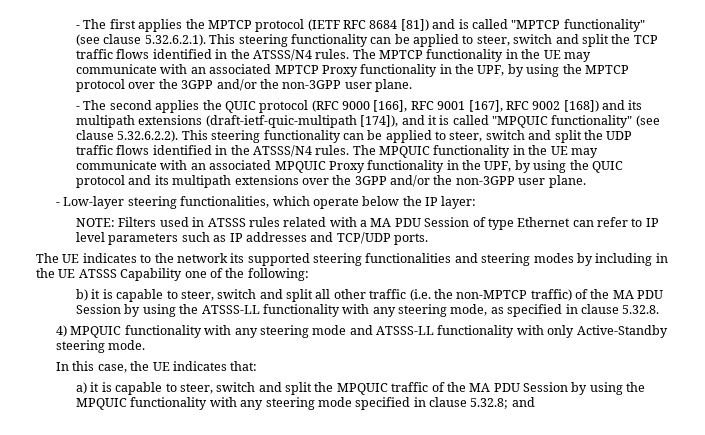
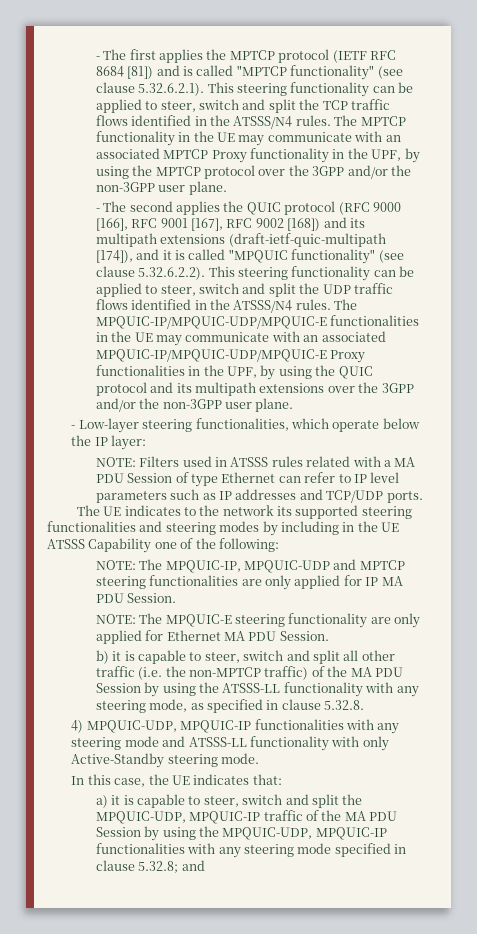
- The MPQUIC functionality in the UE may communicate with an associated MPQUIC Proxy functionality in the UPF, by using the QUIC protocol and its multipath extensions over the 3GPP and/or the non-3GPP user plane.
+ The MPQUIC-IP/MPQUIC-UDP/MPQUIC-E functionalities in the UE may communicate with an associated MPQUIC-IP/MPQUIC-UDP/MPQUIC-E Proxy functionalities in the UPF, by using the QUIC protocol and its multipath extensions over the 3GPP and/or the non-3GPP user plane.
+ NOTE: The MPQUIC-IP, MPQUIC-UDP and MPTCP steering functionalities are only applied for IP MA PDU Session.
+ NOTE: The MPQUIC-E steering functionality are only applied for Ethernet MA PDU Session.
- 4) MPQUIC functionality with any steering mode and ATSSS-LL functionality with only Active-Standby steering mode.
+ 4) MPQUIC-UDP, MPQUIC-IP functionalities with any steering mode and ATSSS-LL functionality with only Active-Standby steering mode.
- a) it is capable to steer, switch and split the MPQUIC traffic of the MA PDU Session by using the MPQUIC functionality with any steering mode specified in clause 5.32.8; and
+ a) it is capable to steer, switch and split the MPQUIC-UDP, MPQUIC-IP traffic of the MA PDU Session by using the MPQUIC-UDP, MPQUIC-IP functionalities with any steering mode specified in clause 5.32.8; and

